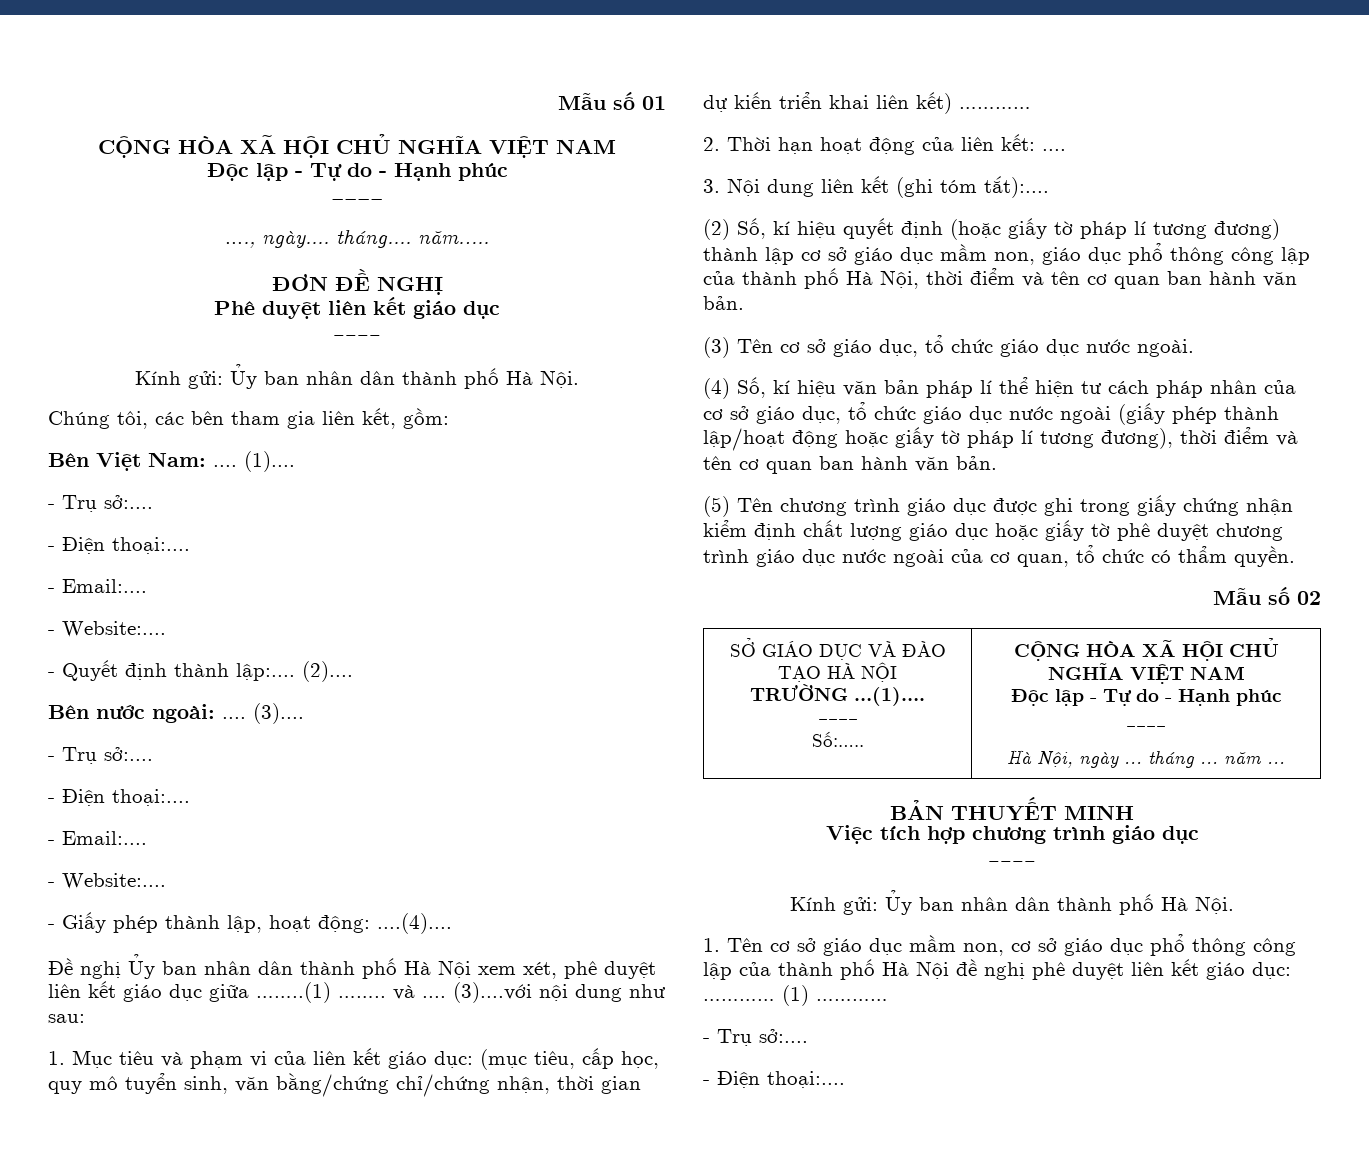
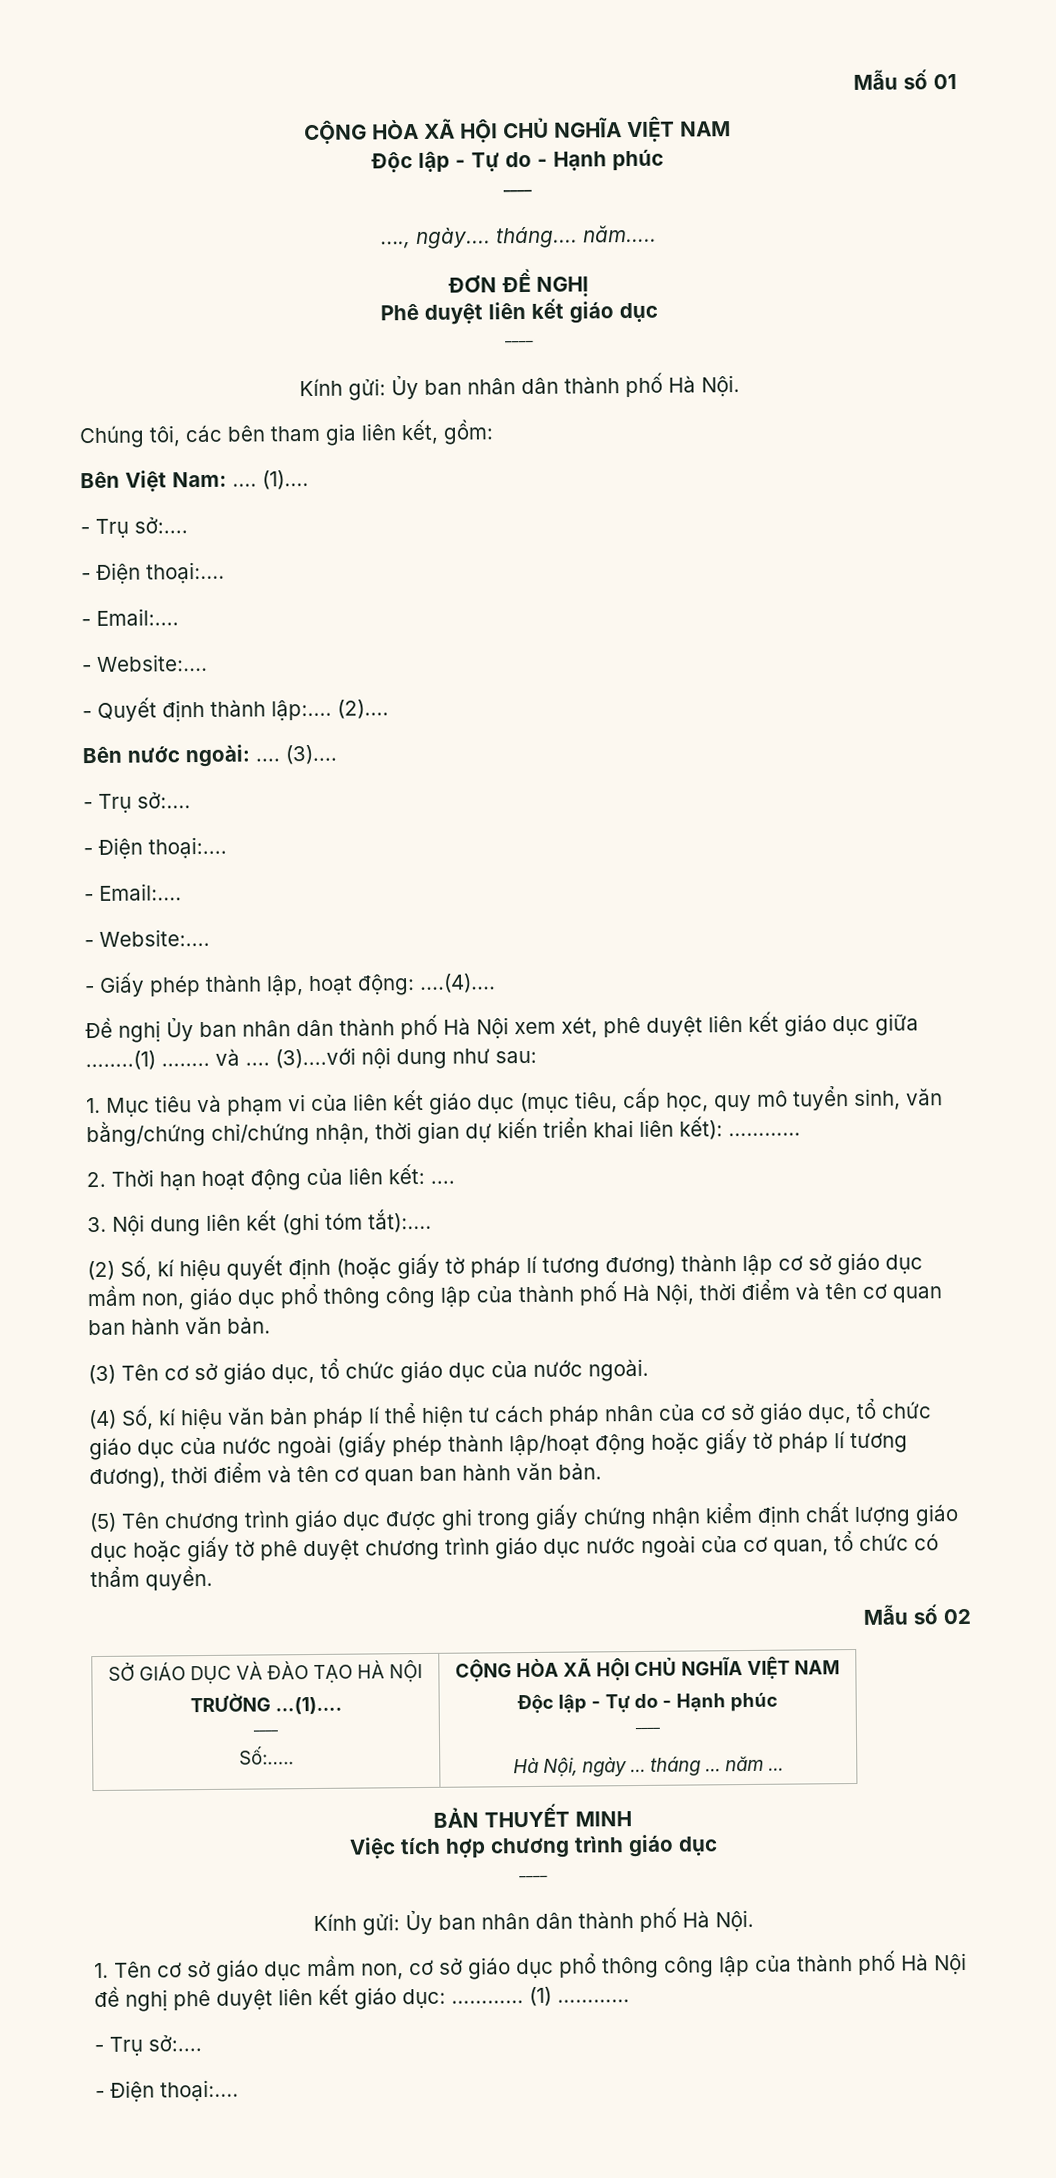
- 1. Mục tiêu và phạm vi của liên kết giáo dục: (mục tiêu, cấp học, quy mô tuyển sinh, văn bằng/chứng chỉ/chứng nhận, thời gian dự kiến triển khai liên kết) …………
+ 1. Mục tiêu và phạm vi của liên kết giáo dục (mục tiêu, cấp học, quy mô tuyển sinh, văn bằng/chứng chỉ/chứng nhận, thời gian dự kiến triển khai liên kết): …………
- (3) Tên cơ sở giáo dục, tổ chức giáo dục nước ngoài.
+ (3) Tên cơ sở giáo dục, tổ chức giáo dục của nước ngoài.
- (4) Số, kí hiệu văn bản pháp lí thể hiện tư cách pháp nhân của cơ sở giáo dục, tổ chức giáo dục nước ngoài (giấy phép thành lập/hoạt động hoặc giấy tờ pháp lí tương đương), thời điểm và tên cơ quan ban hành văn bản.
+ (4) Số, kí hiệu văn bản pháp lí thể hiện tư cách pháp nhân của cơ sở giáo dục, tổ chức giáo dục của nước ngoài (giấy phép thành lập/hoạt động hoặc giấy tờ pháp lí tương đương), thời điểm và tên cơ quan ban hành văn bản.

